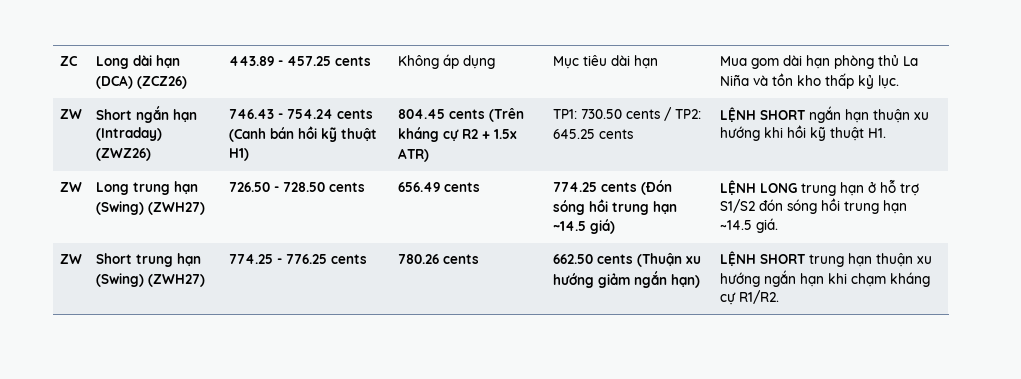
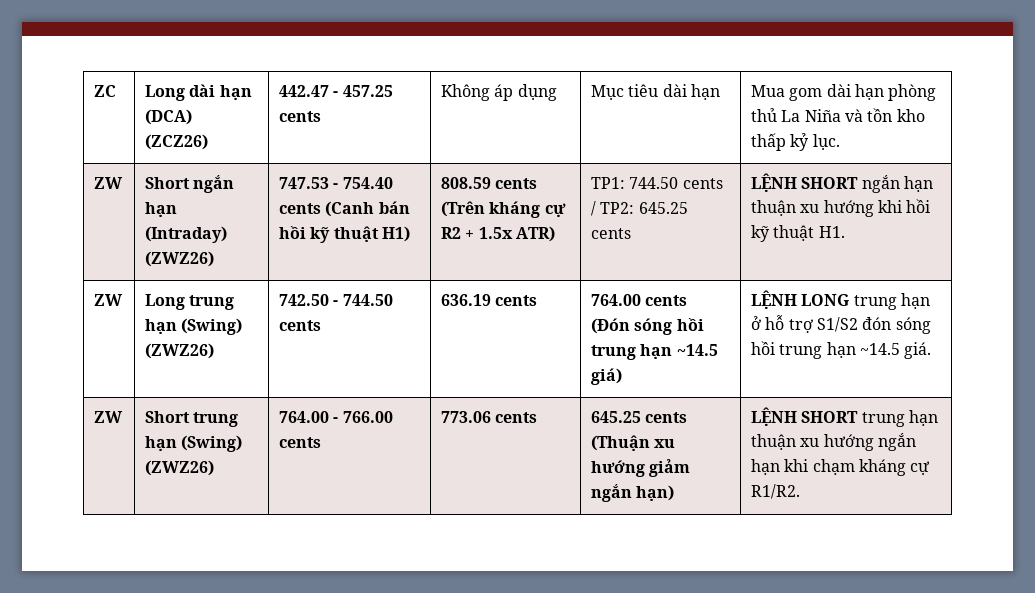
- ZC | Long dài hạn (DCA) (ZCZ26) | 443.89 - 457.25 cents | Không áp dụng | Mục tiêu dài hạn | Mua gom dài hạn phòng thủ La Niña và tồn kho thấp kỷ lục.
+ ZC | Long dài hạn (DCA) (ZCZ26) | 442.47 - 457.25 cents | Không áp dụng | Mục tiêu dài hạn | Mua gom dài hạn phòng thủ La Niña và tồn kho thấp kỷ lục.
- 746.43 - 754.24 cents (Canh bán hồi kỹ thuật H1)
+ 747.53 - 754.40 cents (Canh bán hồi kỹ thuật H1)
- 804.45 cents (Trên kháng cự R2 + 1.5x ATR)
+ 808.59 cents (Trên kháng cự R2 + 1.5x ATR)
- TP1: 730.50 cents / TP2: 645.25 cents
+ TP1: 744.50 cents / TP2: 645.25 cents
- ZW | Long trung hạn (Swing) (ZWH27) | 726.50 - 728.50 cents | 656.49 cents | 774.25 cents (Đón sóng hồi trung hạn ~14.5 giá) | LỆNH LONG trung hạn ở hỗ trợ S1/S2 đón sóng hồi trung hạn ~14.5 giá.
+ ZW | Long trung hạn (Swing) (ZWZ26) | 742.50 - 744.50 cents | 636.19 cents | 764.00 cents (Đón sóng hồi trung hạn ~14.5 giá) | LỆNH LONG trung hạn ở hỗ trợ S1/S2 đón sóng hồi trung hạn ~14.5 giá.
- ZW | Short trung hạn (Swing) (ZWH27) | 774.25 - 776.25 cents | 780.26 cents | 662.50 cents (Thuận xu hướng giảm ngắn hạn) | LỆNH SHORT trung hạn thuận xu hướng ngắn hạn khi chạm kháng cự R1/R2.
+ ZW | Short trung hạn (Swing) (ZWZ26) | 764.00 - 766.00 cents | 773.06 cents | 645.25 cents (Thuận xu hướng giảm ngắn hạn) | LỆNH SHORT trung hạn thuận xu hướng ngắn hạn khi chạm kháng cự R1/R2.

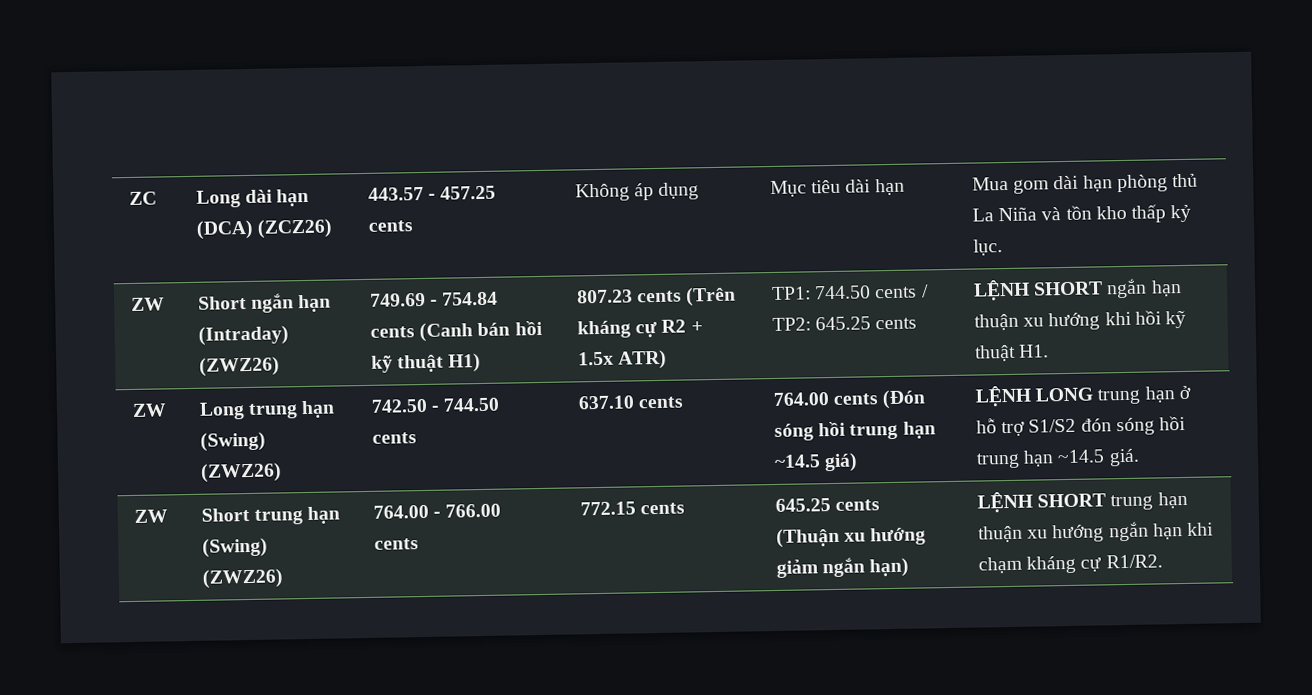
- ZC | Long dài hạn (DCA) (ZCZ26) | 442.47 - 457.25 cents | Không áp dụng | Mục tiêu dài hạn | Mua gom dài hạn phòng thủ La Niña và tồn kho thấp kỷ lục.
+ ZC | Long dài hạn (DCA) (ZCZ26) | 443.57 - 457.25 cents | Không áp dụng | Mục tiêu dài hạn | Mua gom dài hạn phòng thủ La Niña và tồn kho thấp kỷ lục.
- 747.53 - 754.40 cents (Canh bán hồi kỹ thuật H1)
+ 749.69 - 754.84 cents (Canh bán hồi kỹ thuật H1)
- 808.59 cents (Trên kháng cự R2 + 1.5x ATR)
+ 807.23 cents (Trên kháng cự R2 + 1.5x ATR)
- ZW | Long trung hạn (Swing) (ZWZ26) | 742.50 - 744.50 cents | 636.19 cents | 764.00 cents (Đón sóng hồi trung hạn ~14.5 giá) | LỆNH LONG trung hạn ở hỗ trợ S1/S2 đón sóng hồi trung hạn ~14.5 giá.
+ ZW | Long trung hạn (Swing) (ZWZ26) | 742.50 - 744.50 cents | 637.10 cents | 764.00 cents (Đón sóng hồi trung hạn ~14.5 giá) | LỆNH LONG trung hạn ở hỗ trợ S1/S2 đón sóng hồi trung hạn ~14.5 giá.
- ZW | Short trung hạn (Swing) (ZWZ26) | 764.00 - 766.00 cents | 773.06 cents | 645.25 cents (Thuận xu hướng giảm ngắn hạn) | LỆNH SHORT trung hạn thuận xu hướng ngắn hạn khi chạm kháng cự R1/R2.
+ ZW | Short trung hạn (Swing) (ZWZ26) | 764.00 - 766.00 cents | 772.15 cents | 645.25 cents (Thuận xu hướng giảm ngắn hạn) | LỆNH SHORT trung hạn thuận xu hướng ngắn hạn khi chạm kháng cự R1/R2.

